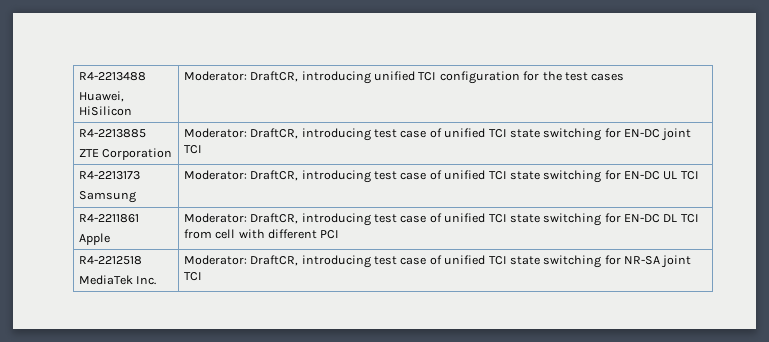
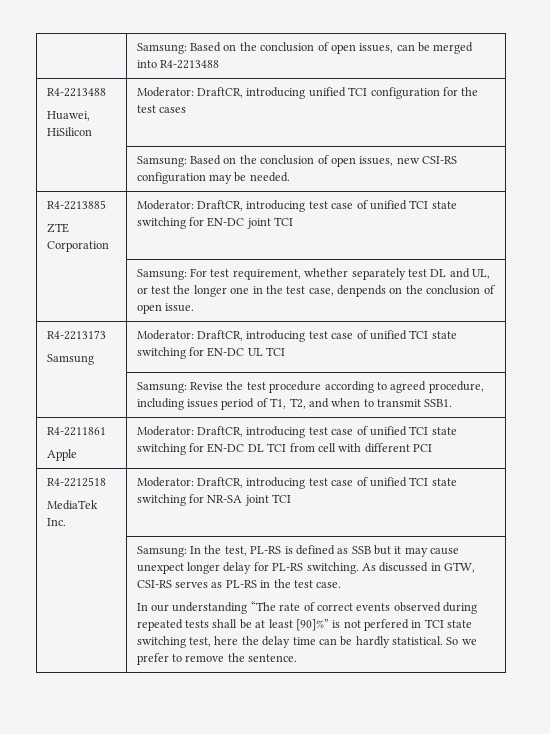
+ | Samsung: Based on the conclusion of open issues, can be merged into R4-2213488
+ | Samsung: Based on the conclusion of open issues, new CSI-RS configuration may be needed.
+ | Samsung: For test requirement, whether separately test DL and UL, or test the longer one in the test case, denpends on the conclusion of open issue.
+ | Samsung: Revise the test procedure according to agreed procedure, including issues period of T1, T2, and when to transmit SSB1.
+ Samsung: In the test, PL-RS is defined as SSB but it may cause unexpect longer delay for PL-RS switching. As discussed in GTW, CSI-RS serves as PL-RS in the test case.
+ In our understanding “The rate of correct events observed during repeated tests shall be at least [90]%” is not perfered in TCI state switching test, here the delay time can be hardly statistical. So we prefer to remove the sentence.

